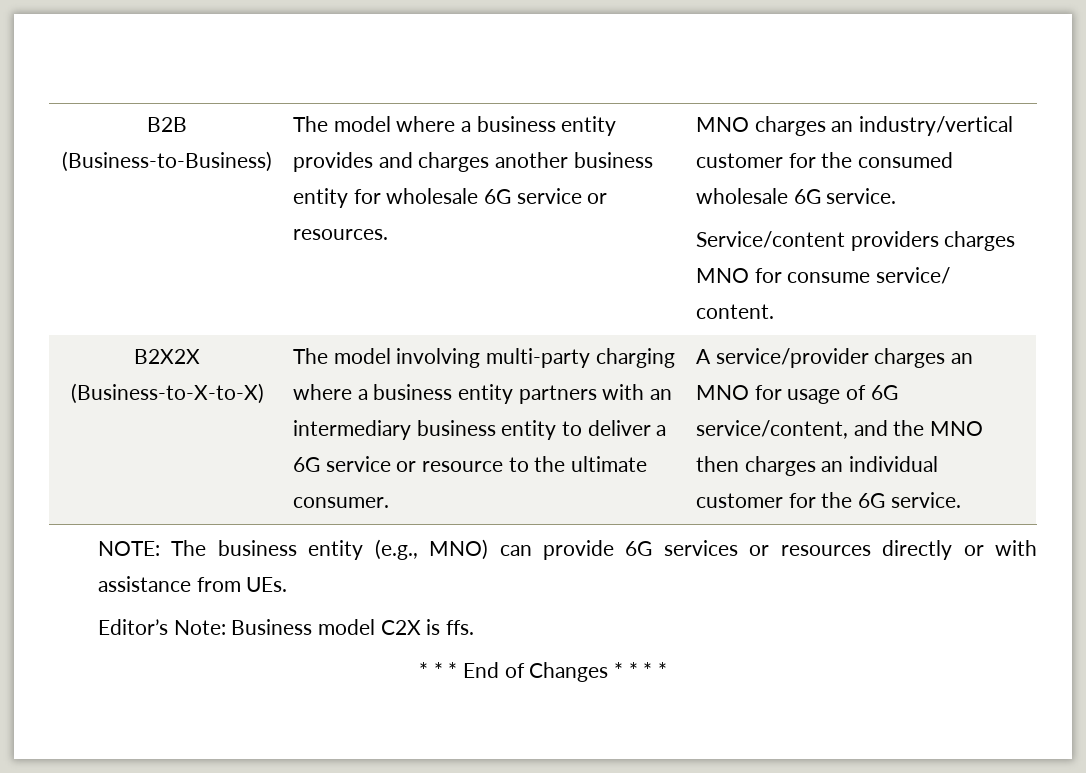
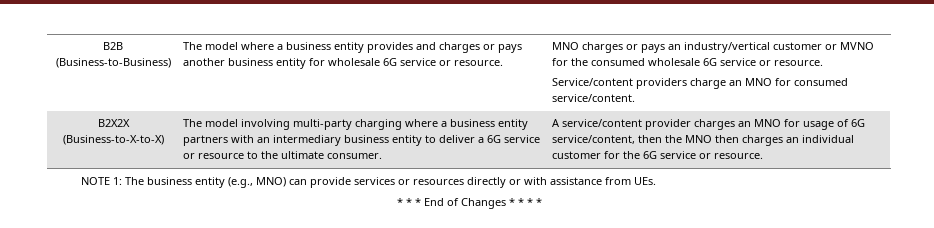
- The model where a business entity provides and charges another business entity for wholesale 6G service or resources.
+ The model where a business entity provides and charges or pays another business entity for wholesale 6G service or resource.
- MNO charges an industry/vertical customer for the consumed wholesale 6G service.
+ MNO charges or pays an industry/vertical customer or MVNO for the consumed wholesale 6G service or resource.
- Service/content providers charges MNO for consume service/ content.
+ Service/content providers charge an MNO for consumed service/content.
- A service/provider charges an MNO for usage of 6G service/content, and the MNO then charges an individual customer for the 6G service.
- NOTE: The business entity (e.g., MNO) can provide 6G services or resources directly or with assistance from UEs.
+ A service/content provider charges an MNO for usage of 6G service/content, then the MNO then charges an individual customer for the 6G service or resource.
+ NOTE 1: The business entity (e.g., MNO) can provide services or resources directly or with assistance from UEs.
- Editor’s Note: Business model C2X is ffs.

